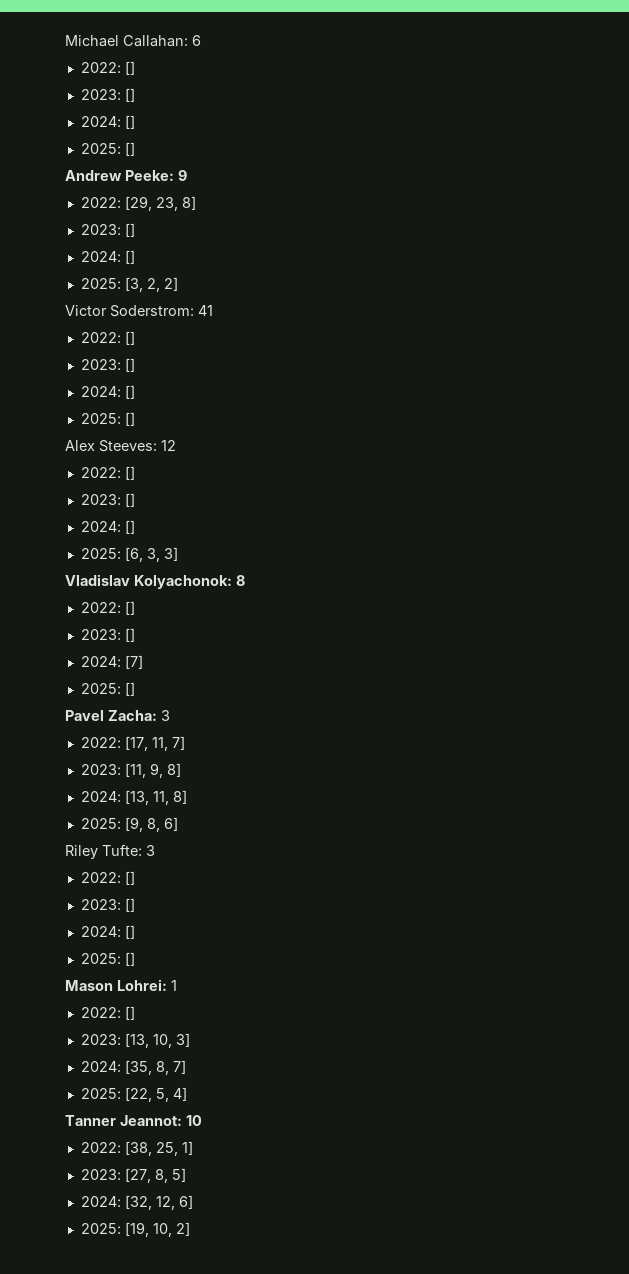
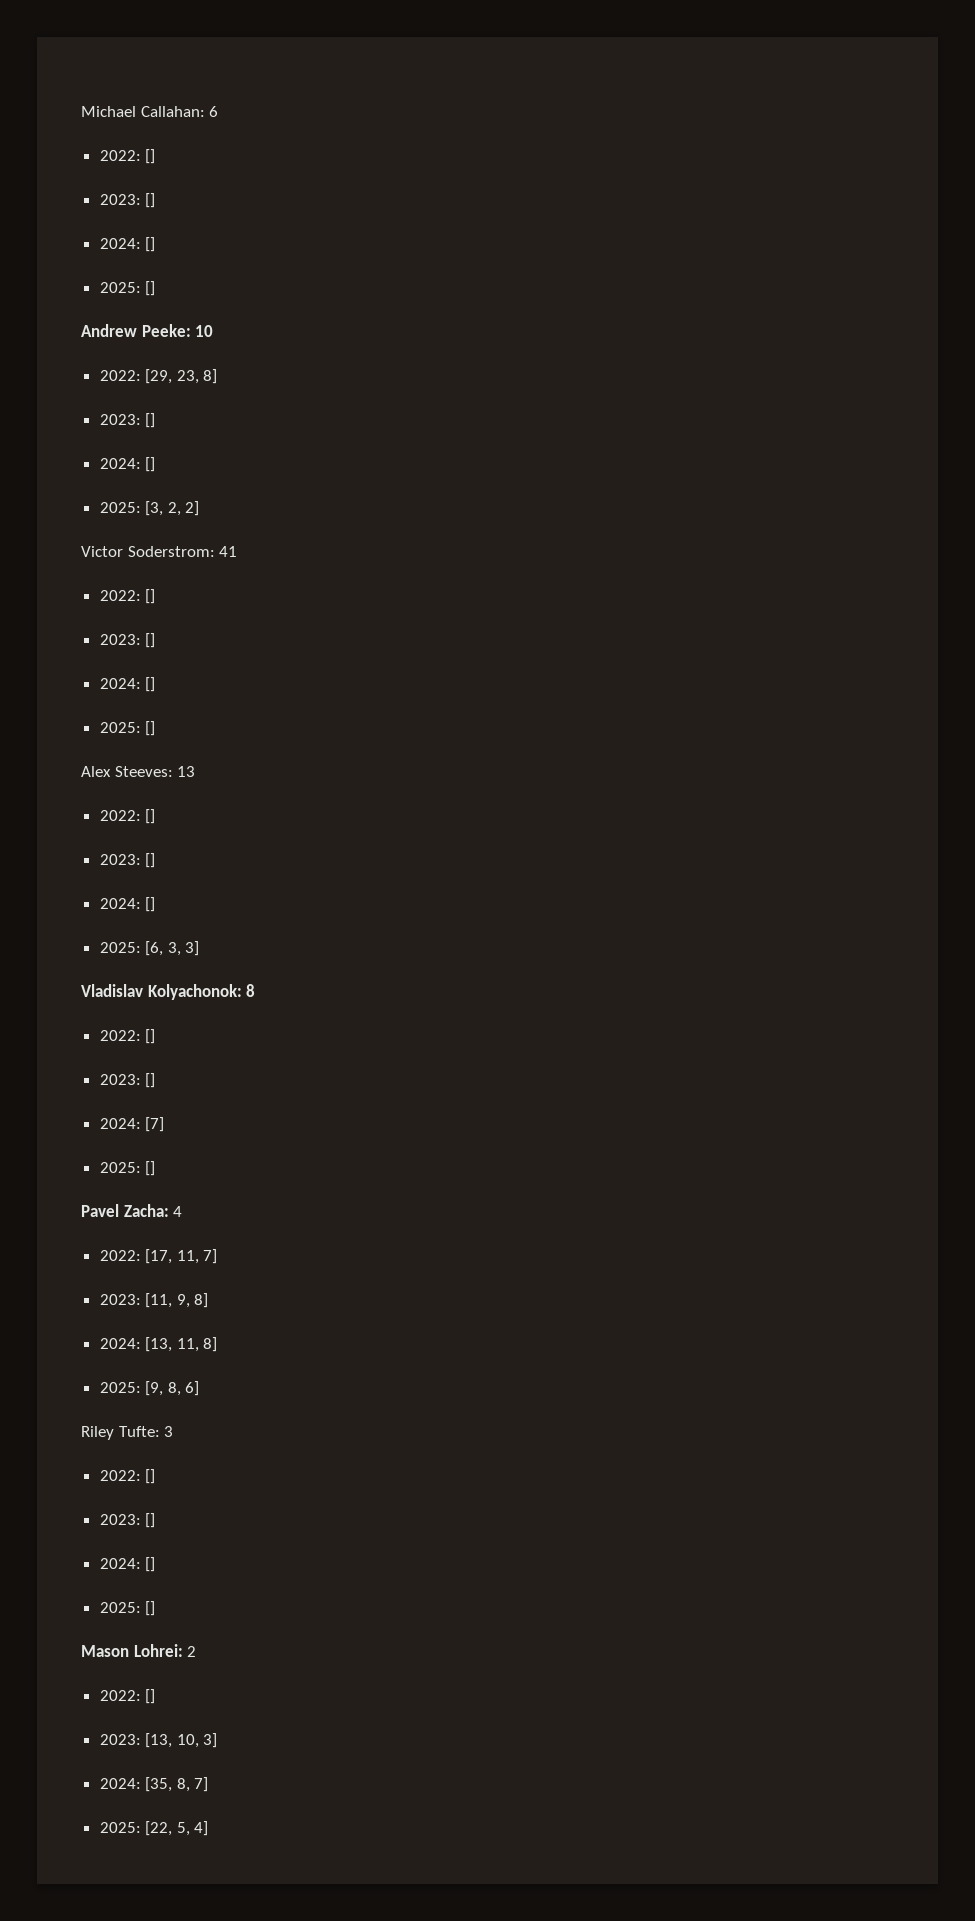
- Andrew Peeke: 9
+ Andrew Peeke: 10
- Alex Steeves: 12
+ Alex Steeves: 13
- Pavel Zacha: 3
+ Pavel Zacha: 4
- Mason Lohrei: 1
+ Mason Lohrei: 2
- Tanner Jeannot: 10
- 2022: [38, 25, 1]
- 2023: [27, 8, 5]
- 2024: [32, 12, 6]
- 2025: [19, 10, 2]

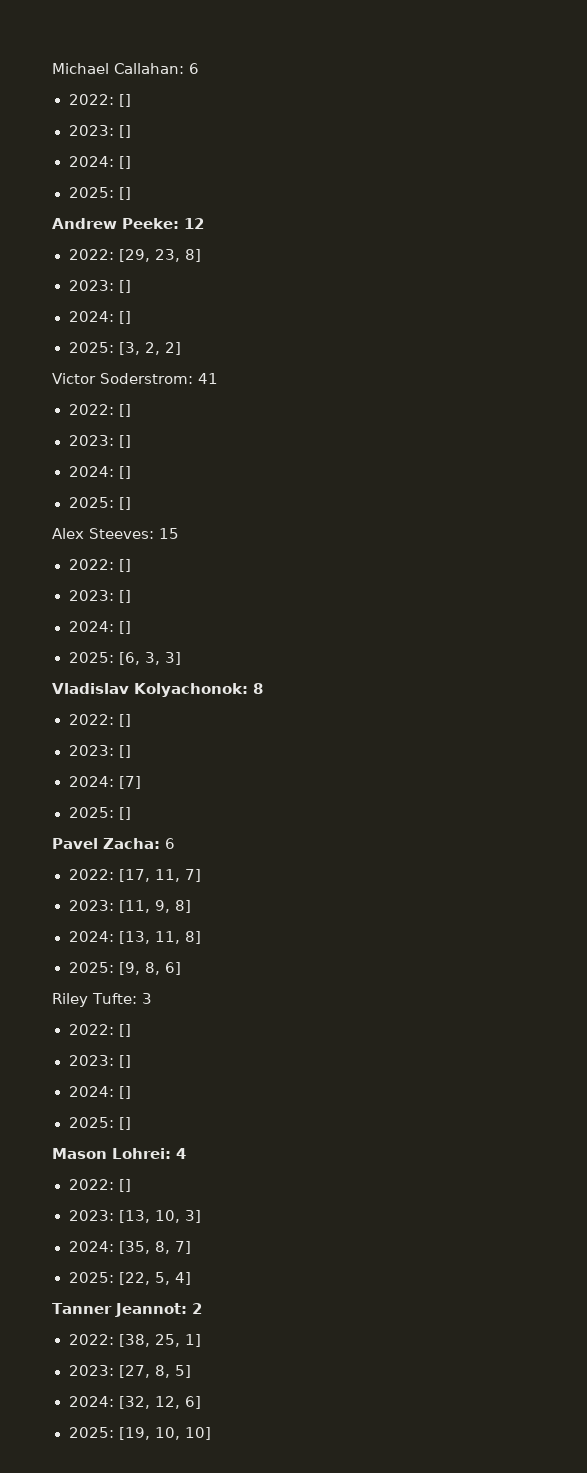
- Andrew Peeke: 10
+ Andrew Peeke: 12
- Alex Steeves: 13
+ Alex Steeves: 15
- Pavel Zacha: 4
+ Pavel Zacha: 6
- Mason Lohrei: 2
+ Mason Lohrei: 4
+ Tanner Jeannot: 2
+ 2022: [38, 25, 1]
+ 2023: [27, 8, 5]
+ 2024: [32, 12, 6]
+ 2025: [19, 10, 10]

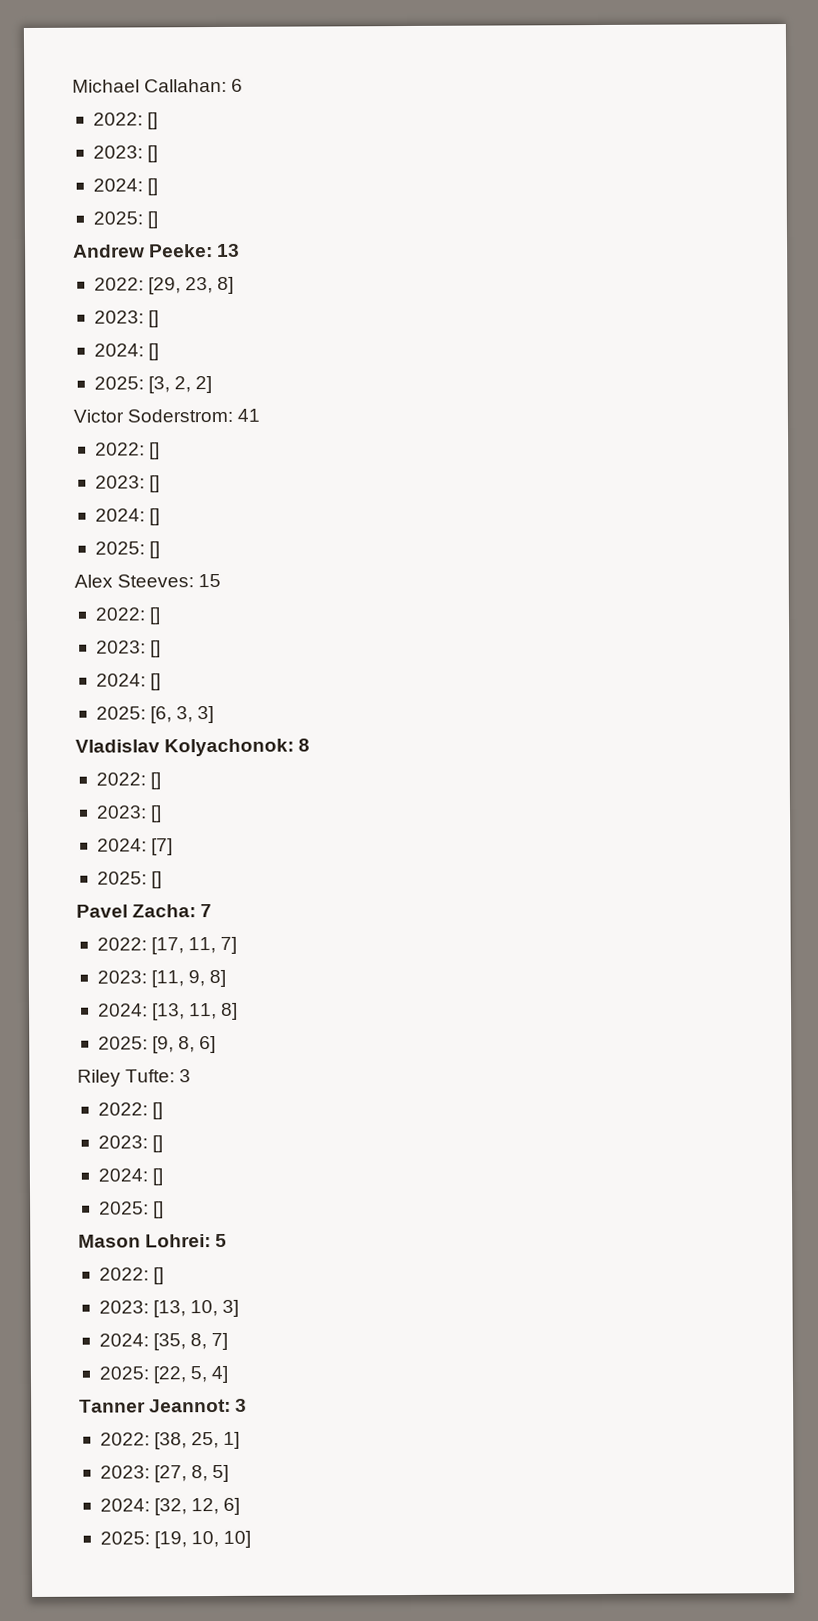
- Andrew Peeke: 12
+ Andrew Peeke: 13
- Pavel Zacha: 6
+ Pavel Zacha: 7
- Mason Lohrei: 4
+ Mason Lohrei: 5
- Tanner Jeannot: 2
+ Tanner Jeannot: 3

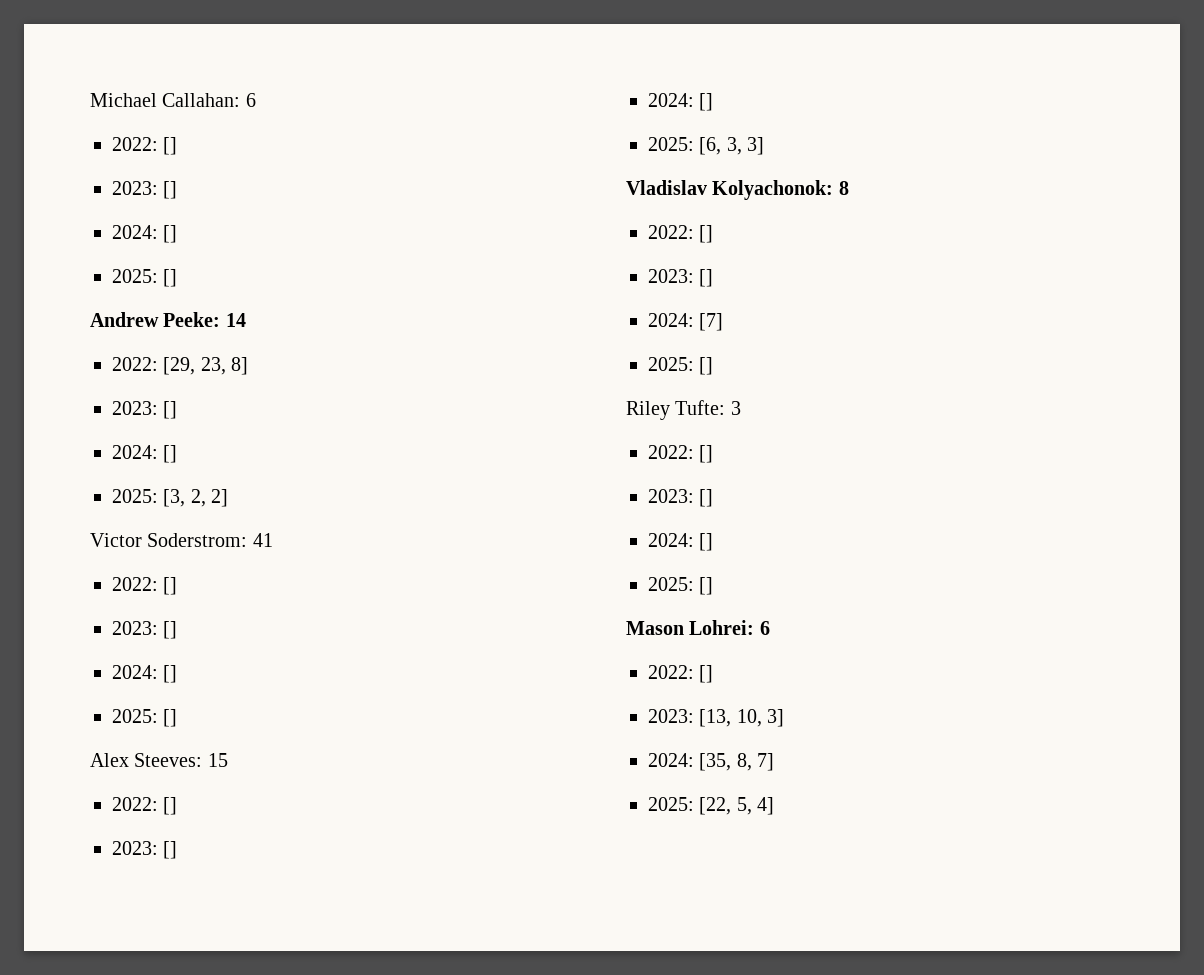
- Andrew Peeke: 13
+ Andrew Peeke: 14
- Pavel Zacha: 7
- 2022: [17, 11, 7]
- 2023: [11, 9, 8]
- 2024: [13, 11, 8]
- 2025: [9, 8, 6]
- Mason Lohrei: 5
+ Mason Lohrei: 6
- Tanner Jeannot: 3
- 2022: [38, 25, 1]
- 2023: [27, 8, 5]
- 2024: [32, 12, 6]
- 2025: [19, 10, 10]

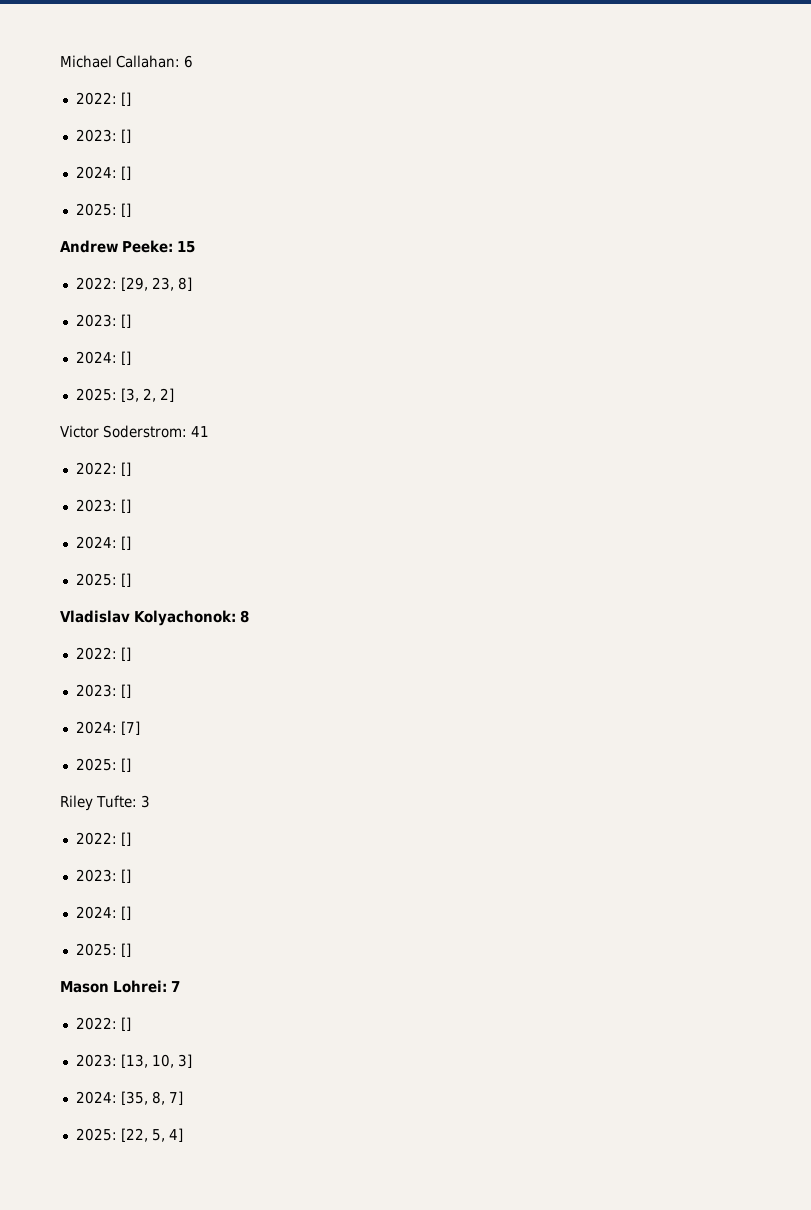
- Andrew Peeke: 14
+ Andrew Peeke: 15
- Alex Steeves: 15
- 2022: []
- 2023: []
- 2024: []
- 2025: [6, 3, 3]
- Mason Lohrei: 6
+ Mason Lohrei: 7

